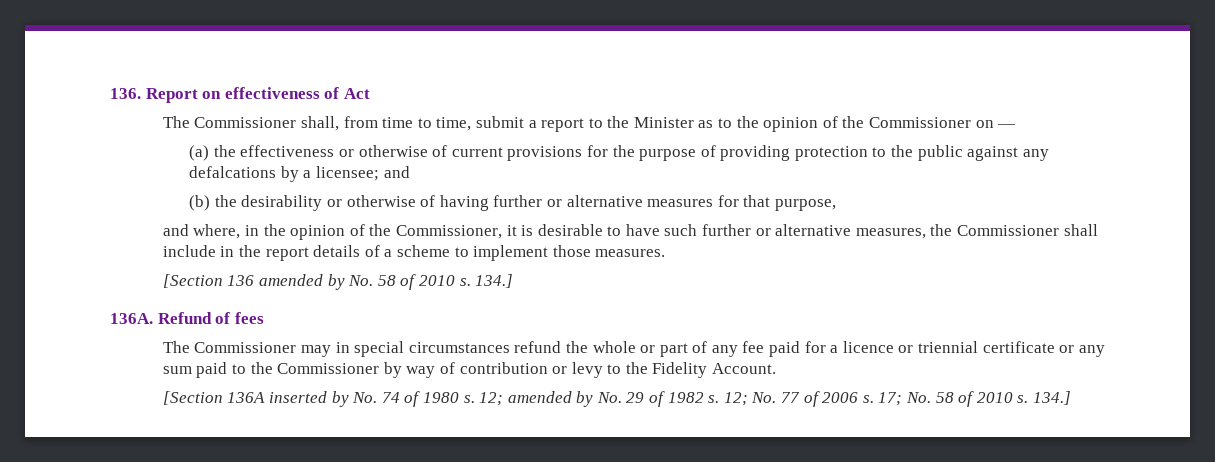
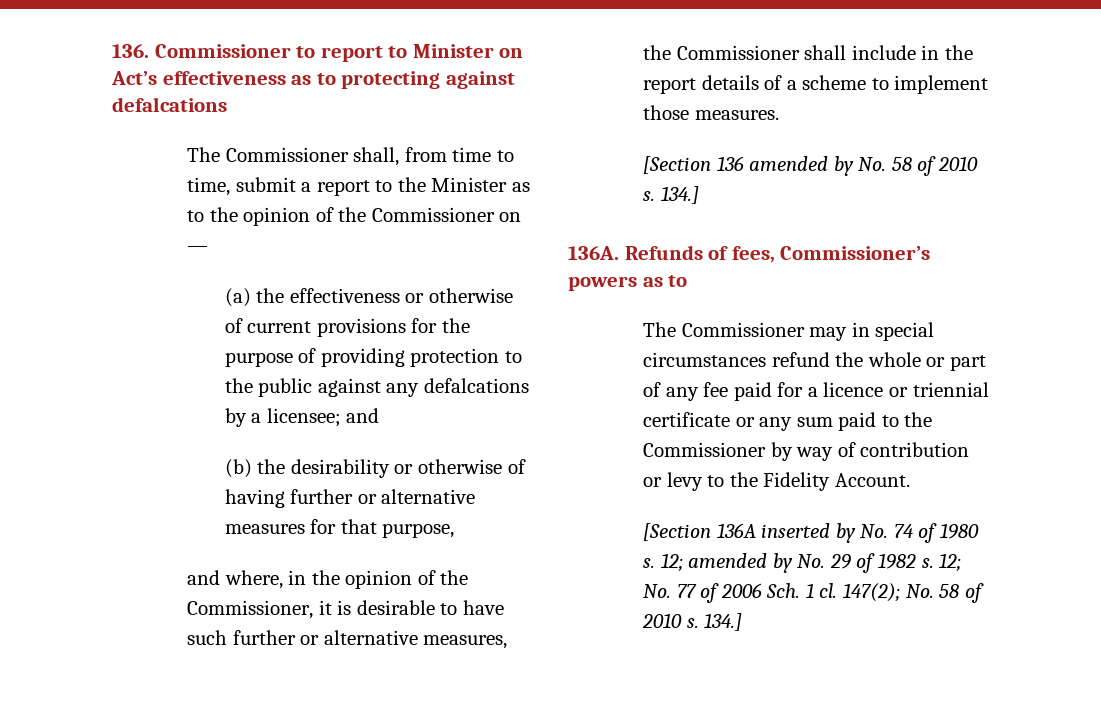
- 136. Report on effectiveness of Act
+ 136. Commissioner to report to Minister on Act’s effectiveness as to protecting against defalcations
- Refund of fees
+ Refunds of fees, Commissioner’s powers as to
- 12; No. 77 of 2006 s. 17; No. 58 of 2010 s.
+ 12; No. 77 of 2006 Sch. 1 cl. 147(2); No. 58 of 2010 s.

